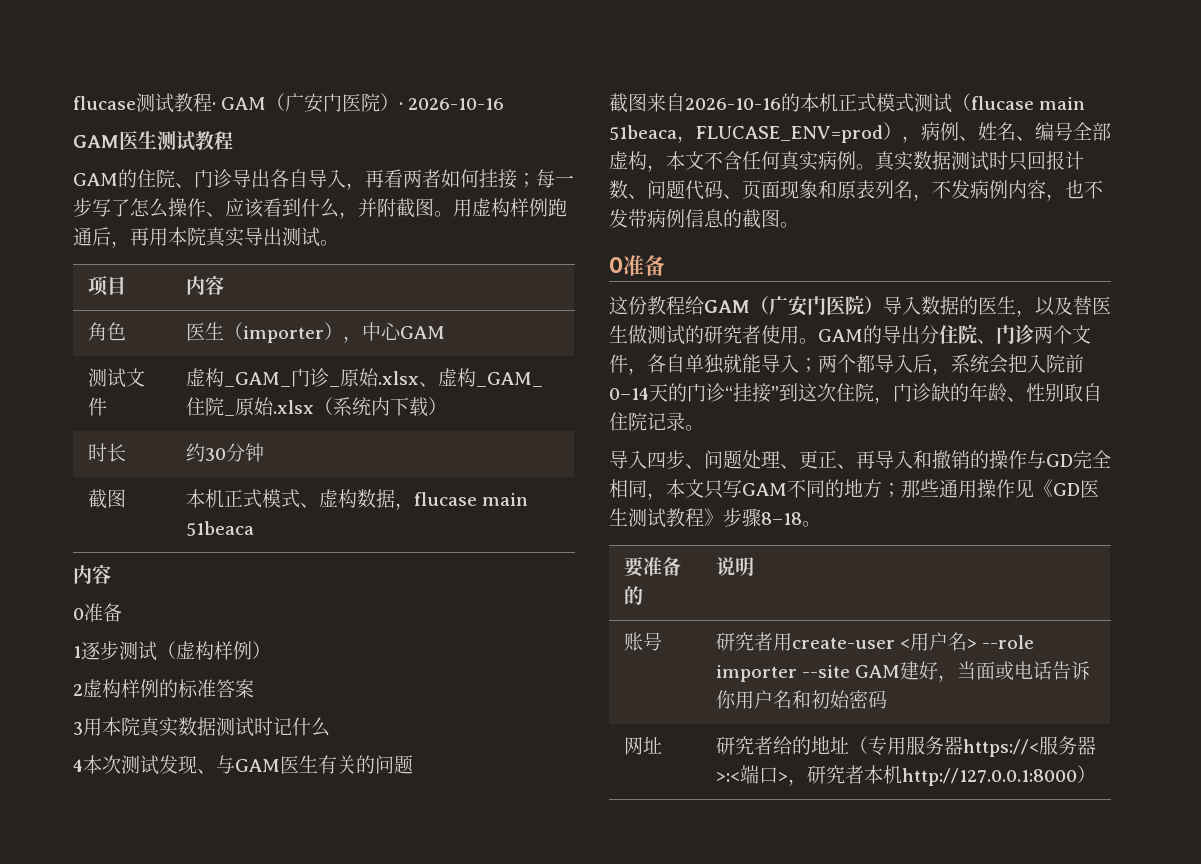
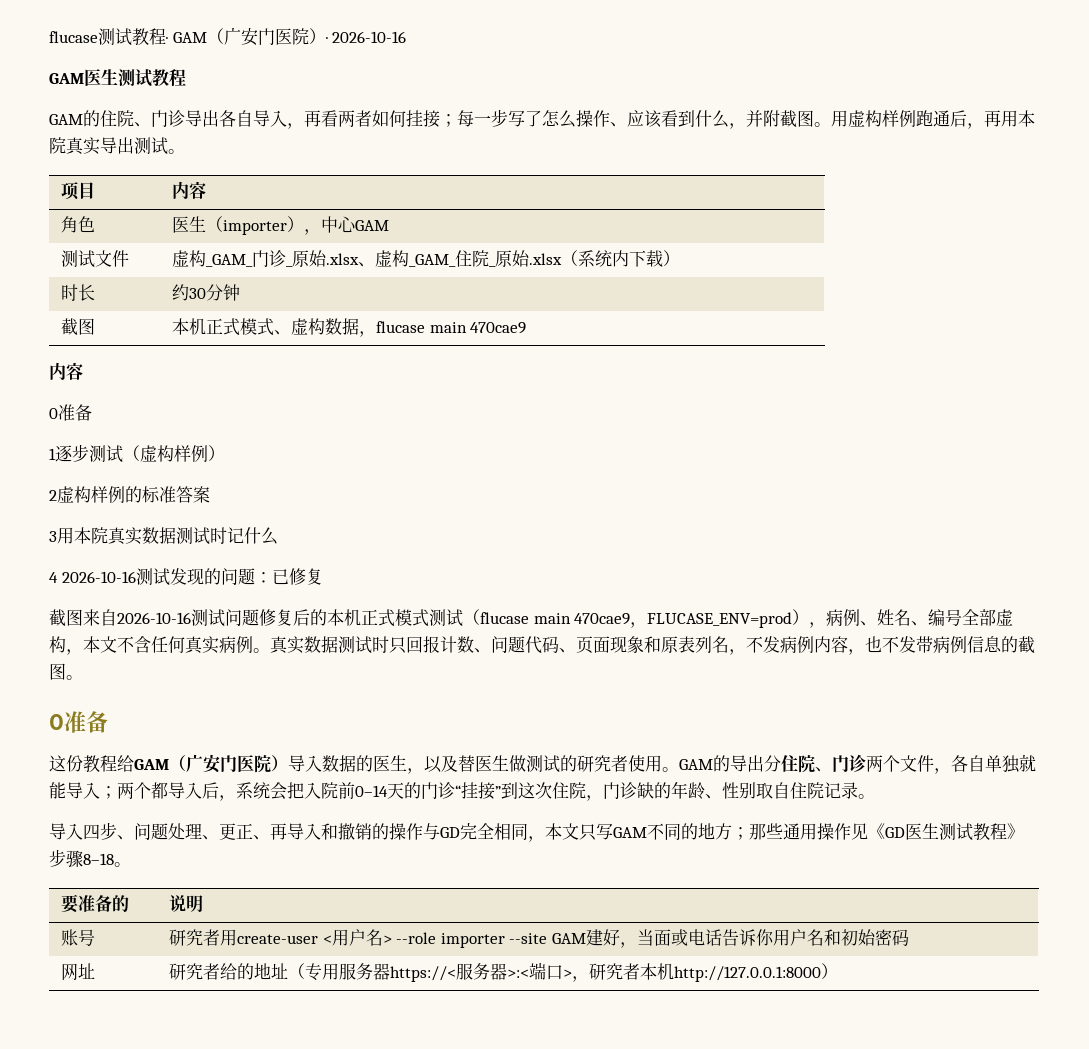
- 截图 | 本机正式模式、虚构数据，flucase main 51beaca
+ 截图 | 本机正式模式、虚构数据，flucase main 470cae9
- 4本次测试发现、与GAM医生有关的问题
+ 4 2026-10-16测试发现的问题：已修复
- 截图来自2026-10-16的本机正式模式测试（flucase main 51beaca，FLUCASE_ENV=prod），病例、姓名、编号全部虚构，本文不含任何真实病例。
+ 截图来自2026-10-16测试问题修复后的本机正式模式测试（flucase main 470cae9，FLUCASE_ENV=prod），病例、姓名、编号全部虚构，本文不含任何真实病例。

